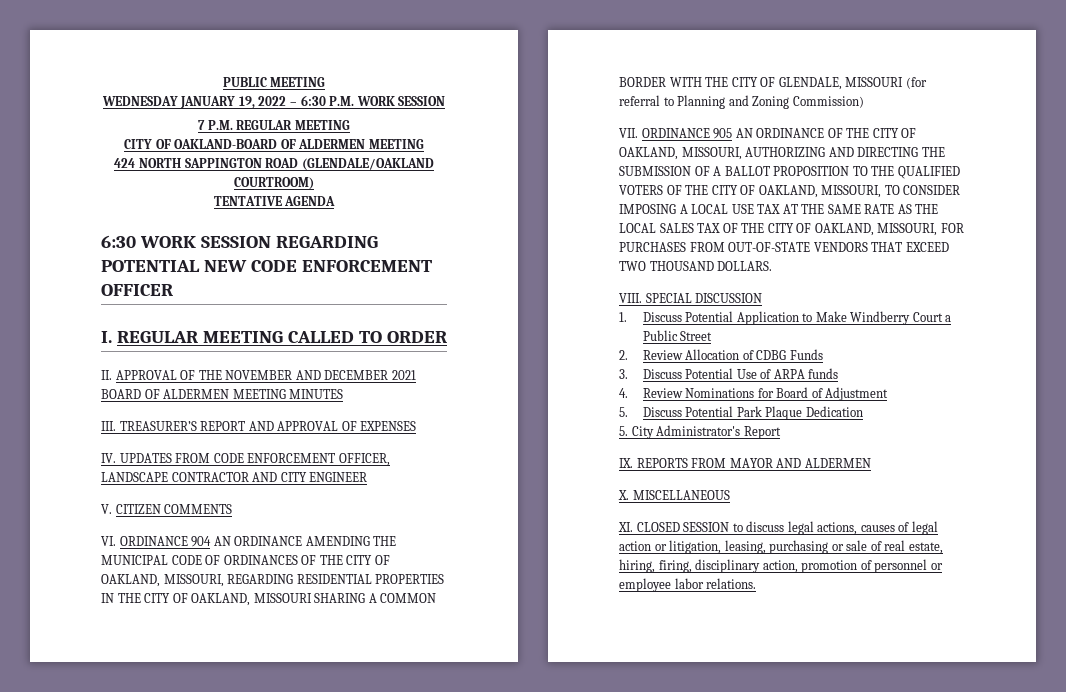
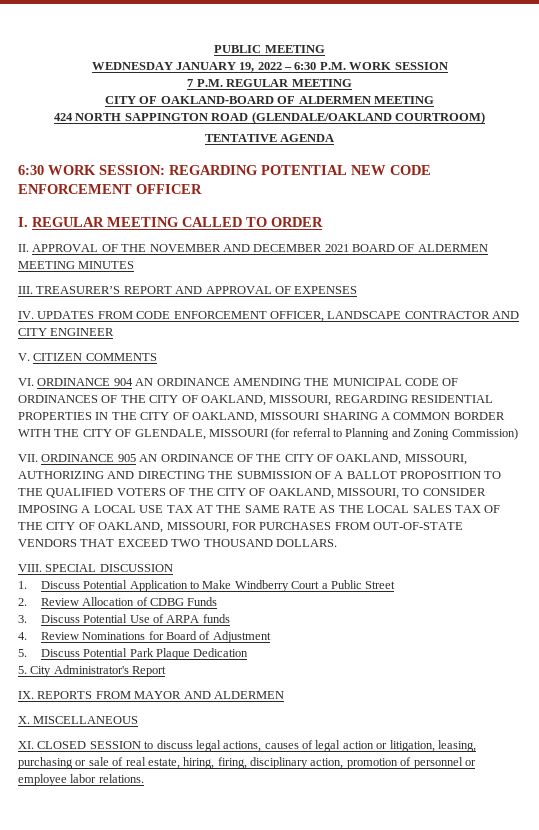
- 6:30 WORK SESSION REGARDING POTENTIAL NEW CODE ENFORCEMENT OFFICER
+ 6:30 WORK SESSION: REGARDING POTENTIAL NEW CODE ENFORCEMENT OFFICER

